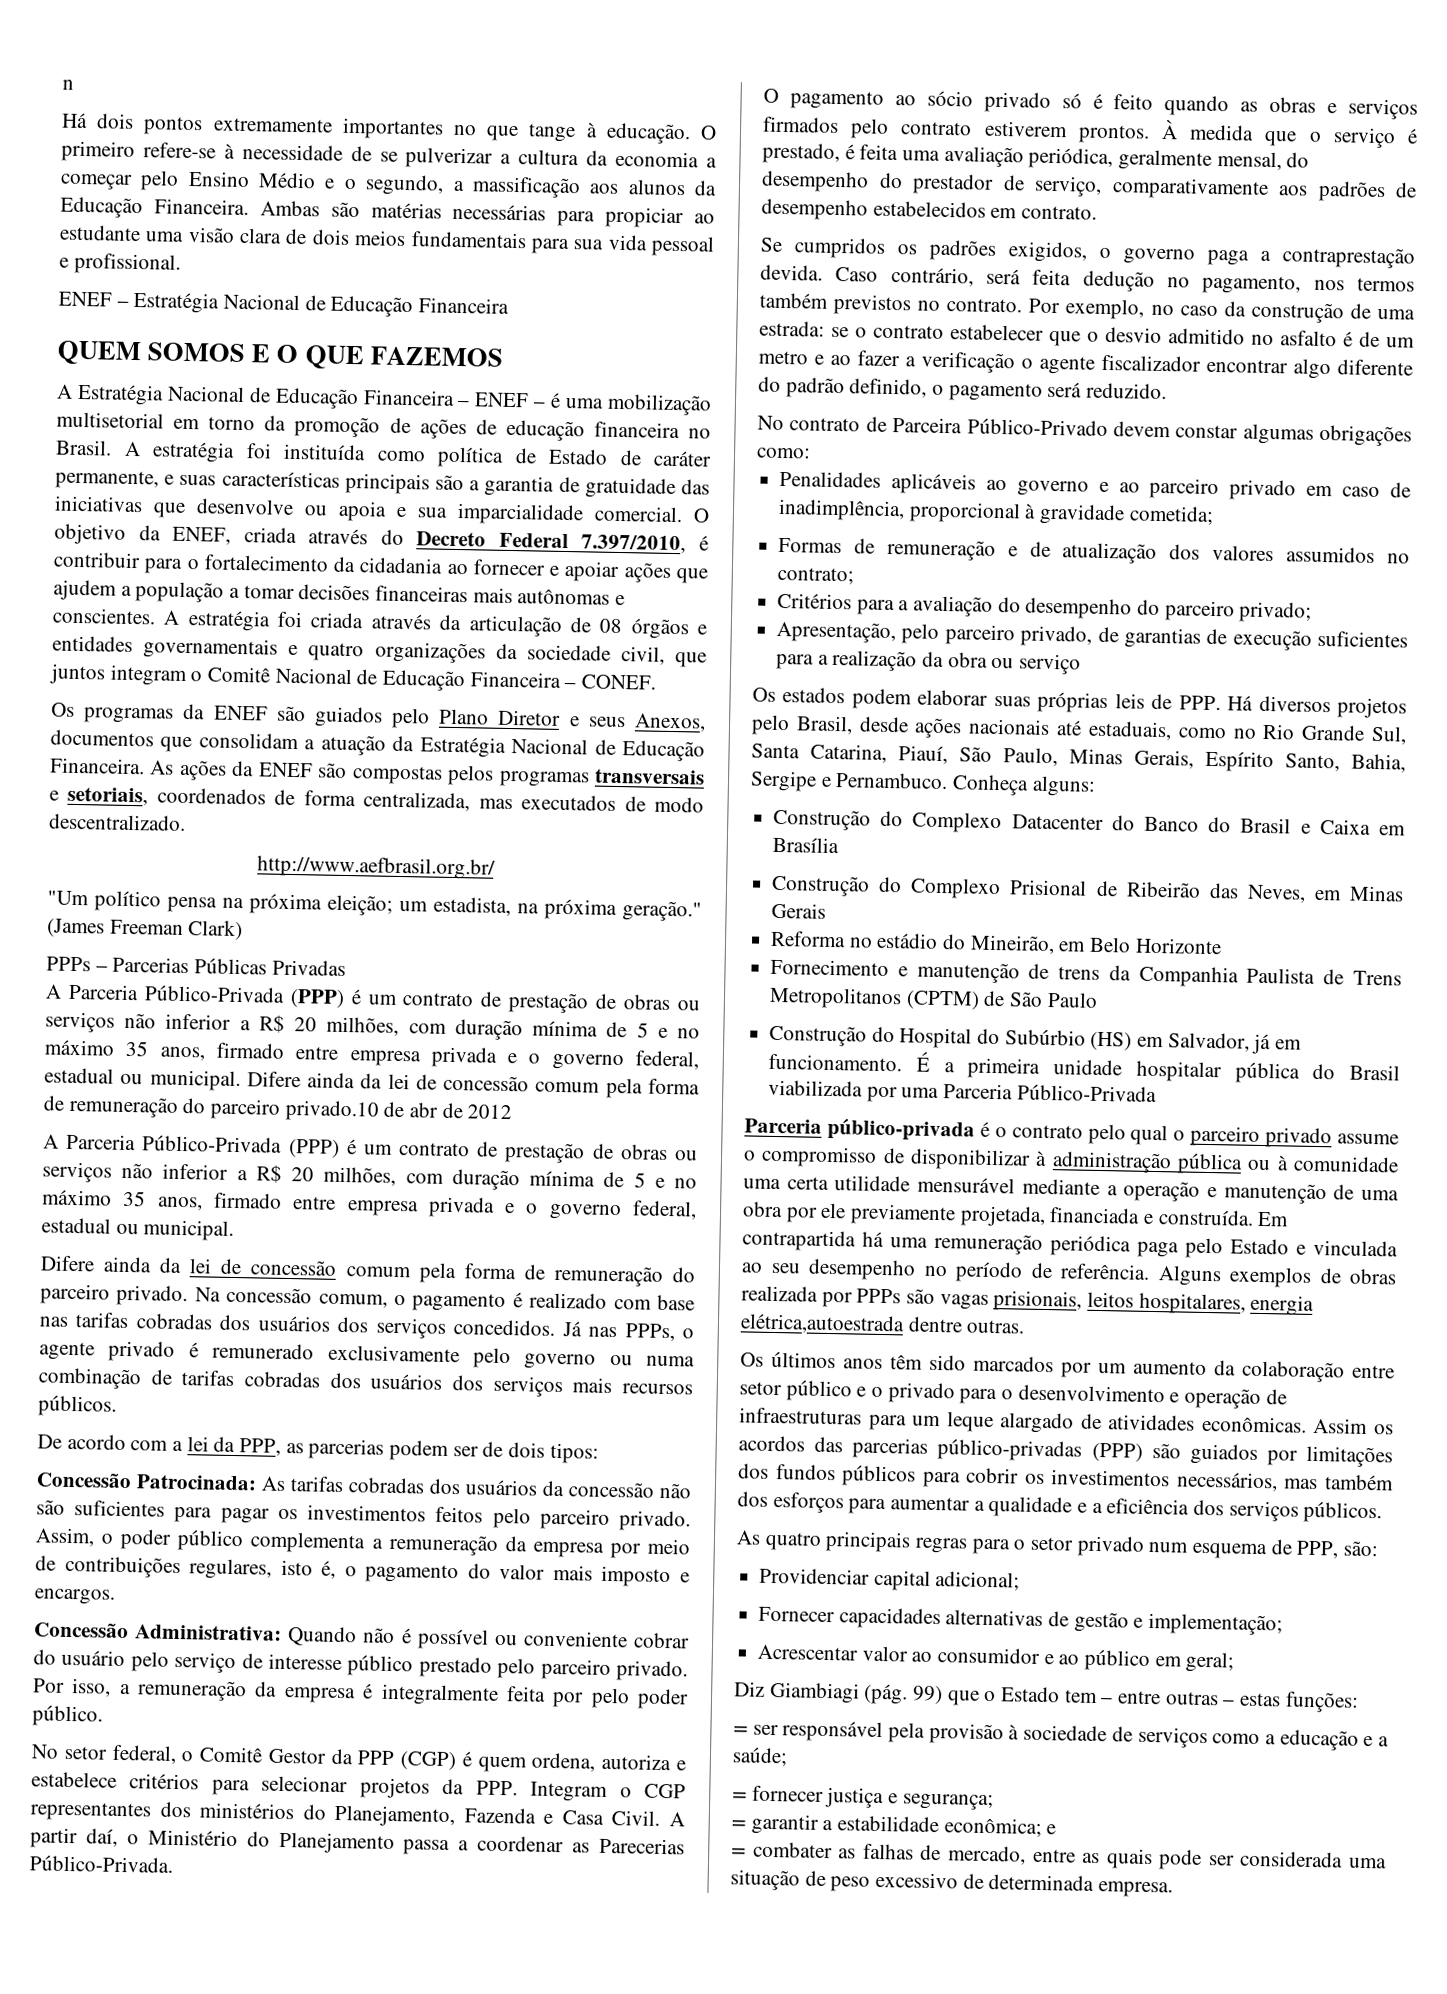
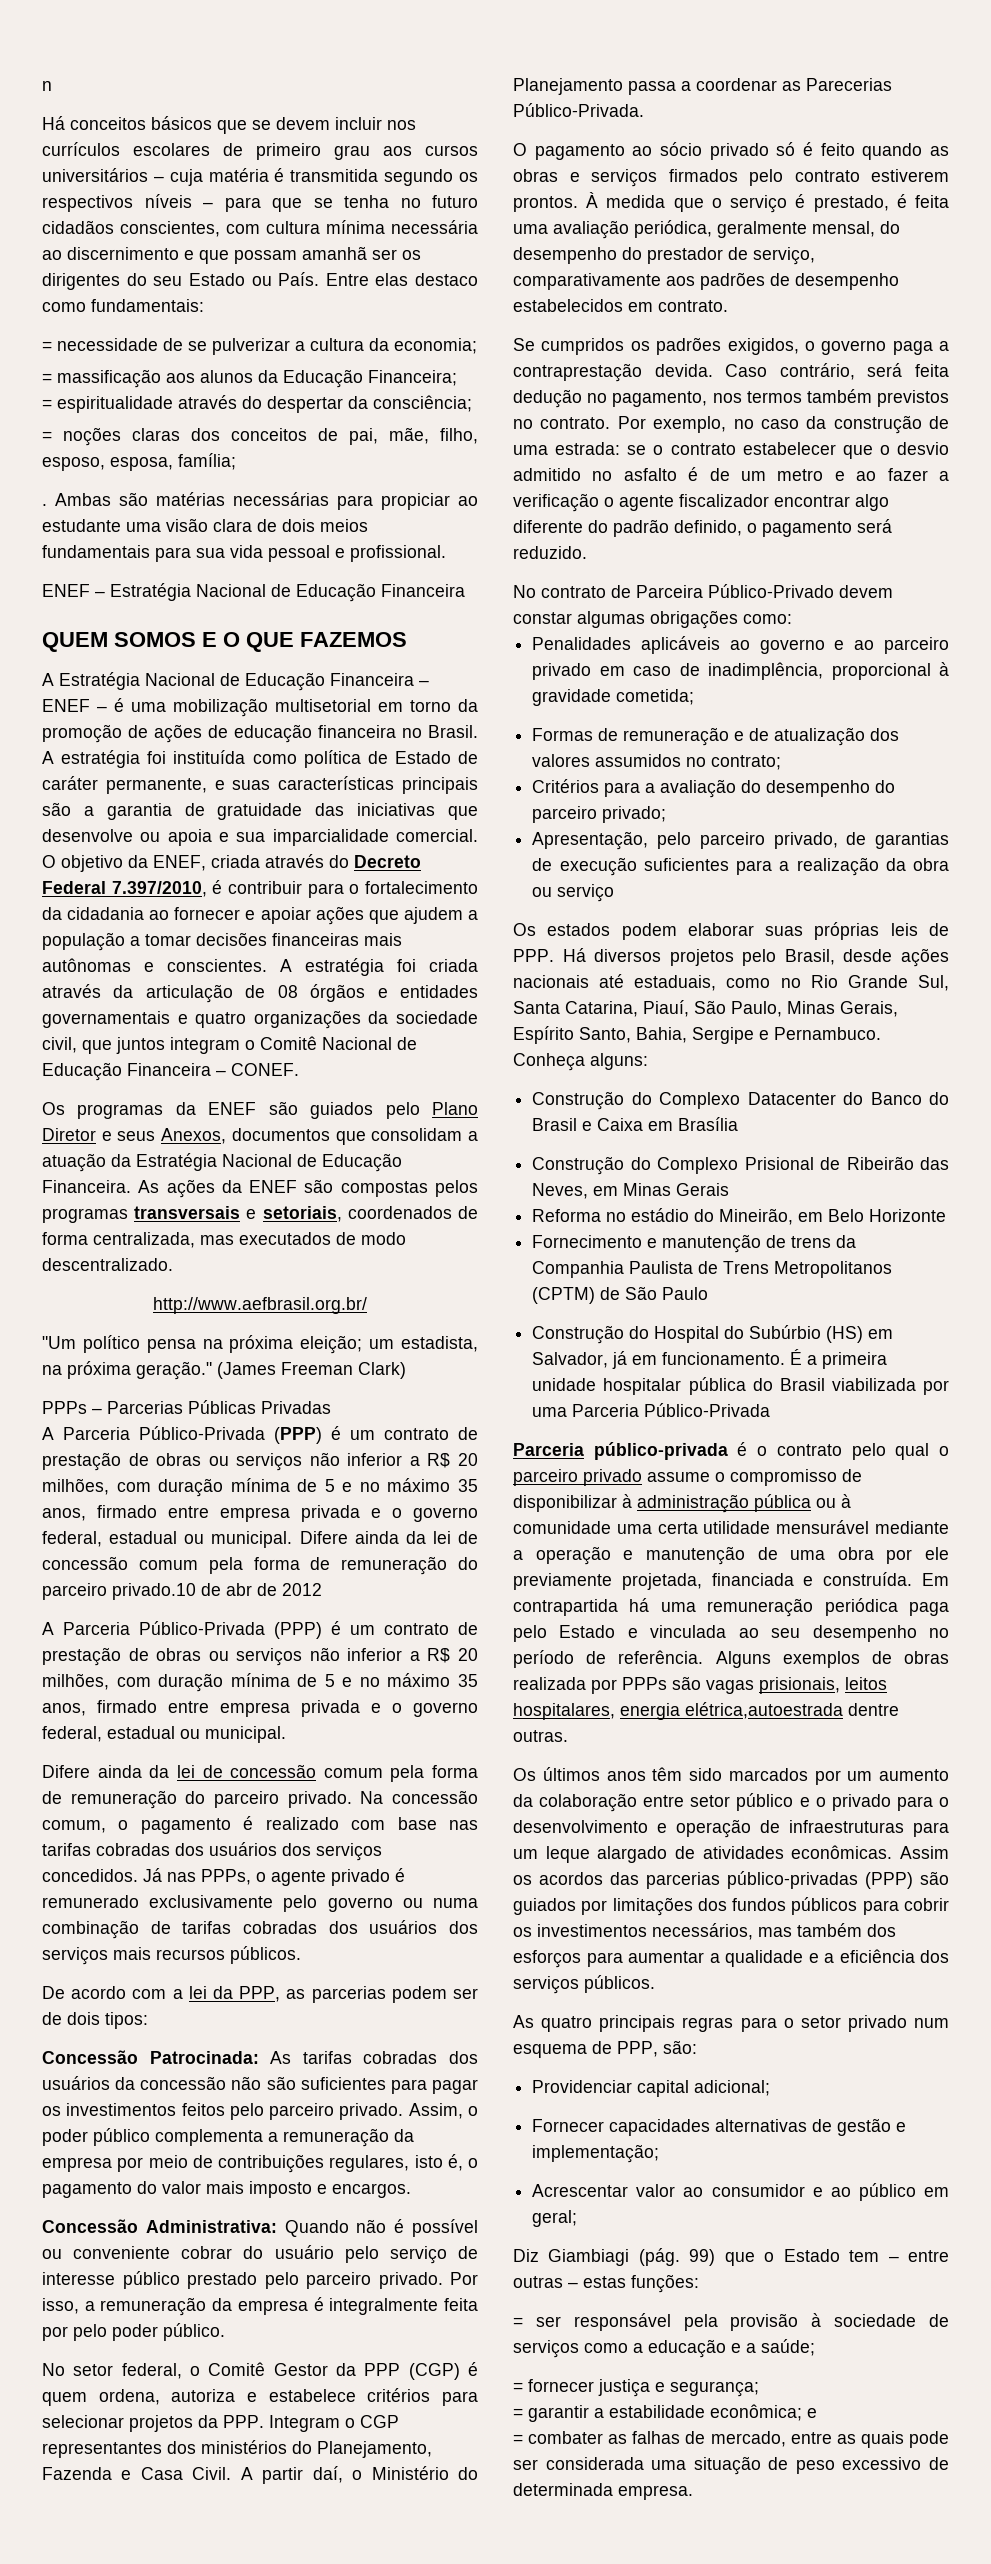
- Há dois pontos extremamente importantes no que tange à educação. O primeiro refere-se à necessidade de se pulverizar a cultura da economia a começar pelo Ensino Médio e o segundo, a massificação aos alunos da Educação Financeira.
+ Há conceitos básicos que se devem incluir nos currículos escolares de primeiro grau aos cursos universitários – cuja matéria é transmitida segundo os respectivos níveis – para que se tenha no futuro cidadãos conscientes, com cultura mínima necessária ao discernimento e que possam amanhã ser os dirigentes do seu Estado ou País. Entre elas destaco como fundamentais:
+ = necessidade de se pulverizar a cultura da economia;
+ = massificação aos alunos da Educação Financeira;
+ = espiritualidade através do despertar da consciência;
+ = noções claras dos conceitos de pai, mãe, filho, esposo, esposa, família;
+ .

